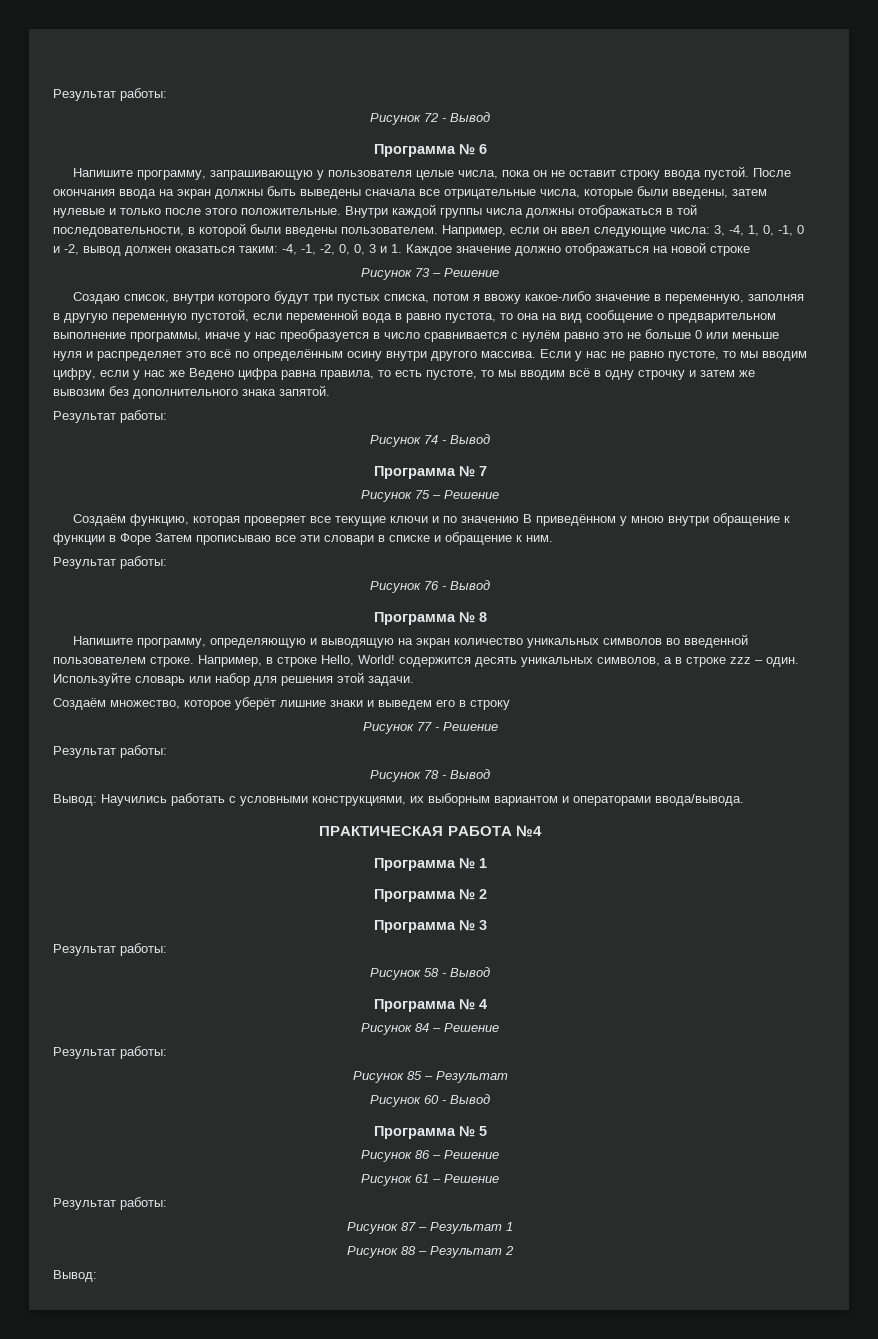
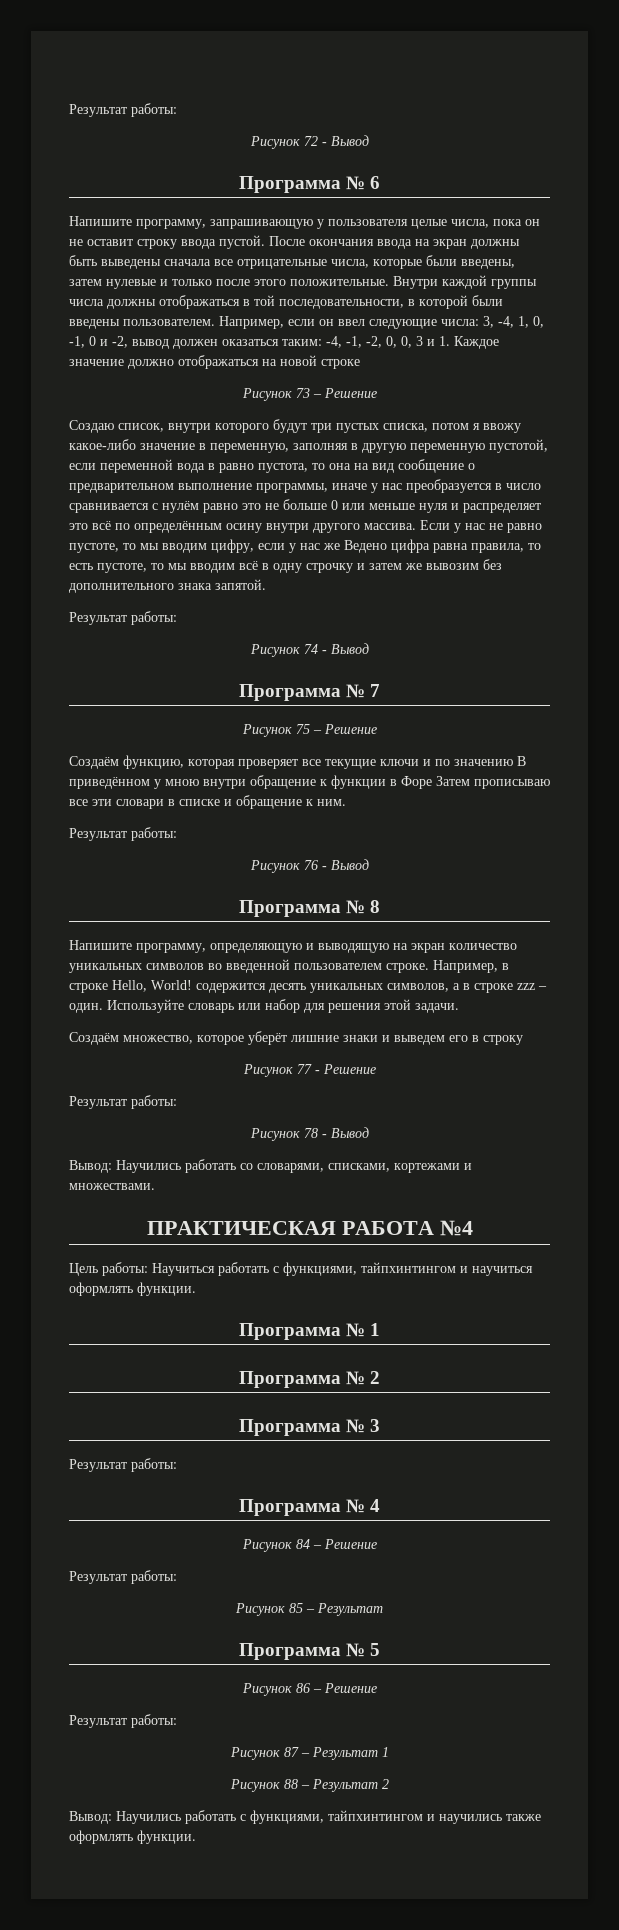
- Вывод: Научились работать с условными конструкциями, их выборным вариантом и операторами ввода/вывода.
+ Вывод: Научились работать со словарями, списками, кортежами и множествами.
  ПРАКТИЧЕСКАЯ РАБОТА №4
+ Цель работы: Научиться работать с функциями, тайпхинтингом и научиться оформлять функции.
- Рисунок 58 - Вывод
- Рисунок 60 - Вывод
- Рисунок 61 – Решение
  Рисунок 88 – Результат 2
- Вывод:
+ Вывод: Научились работать с функциями, тайпхинтингом и научились также оформлять функции.

